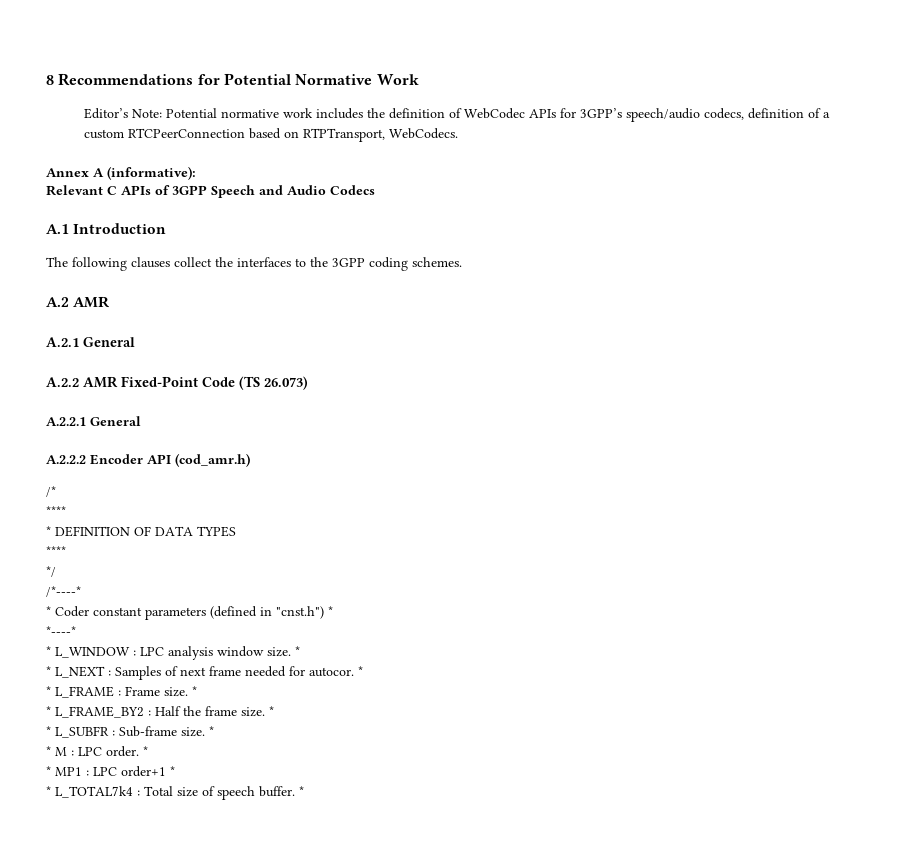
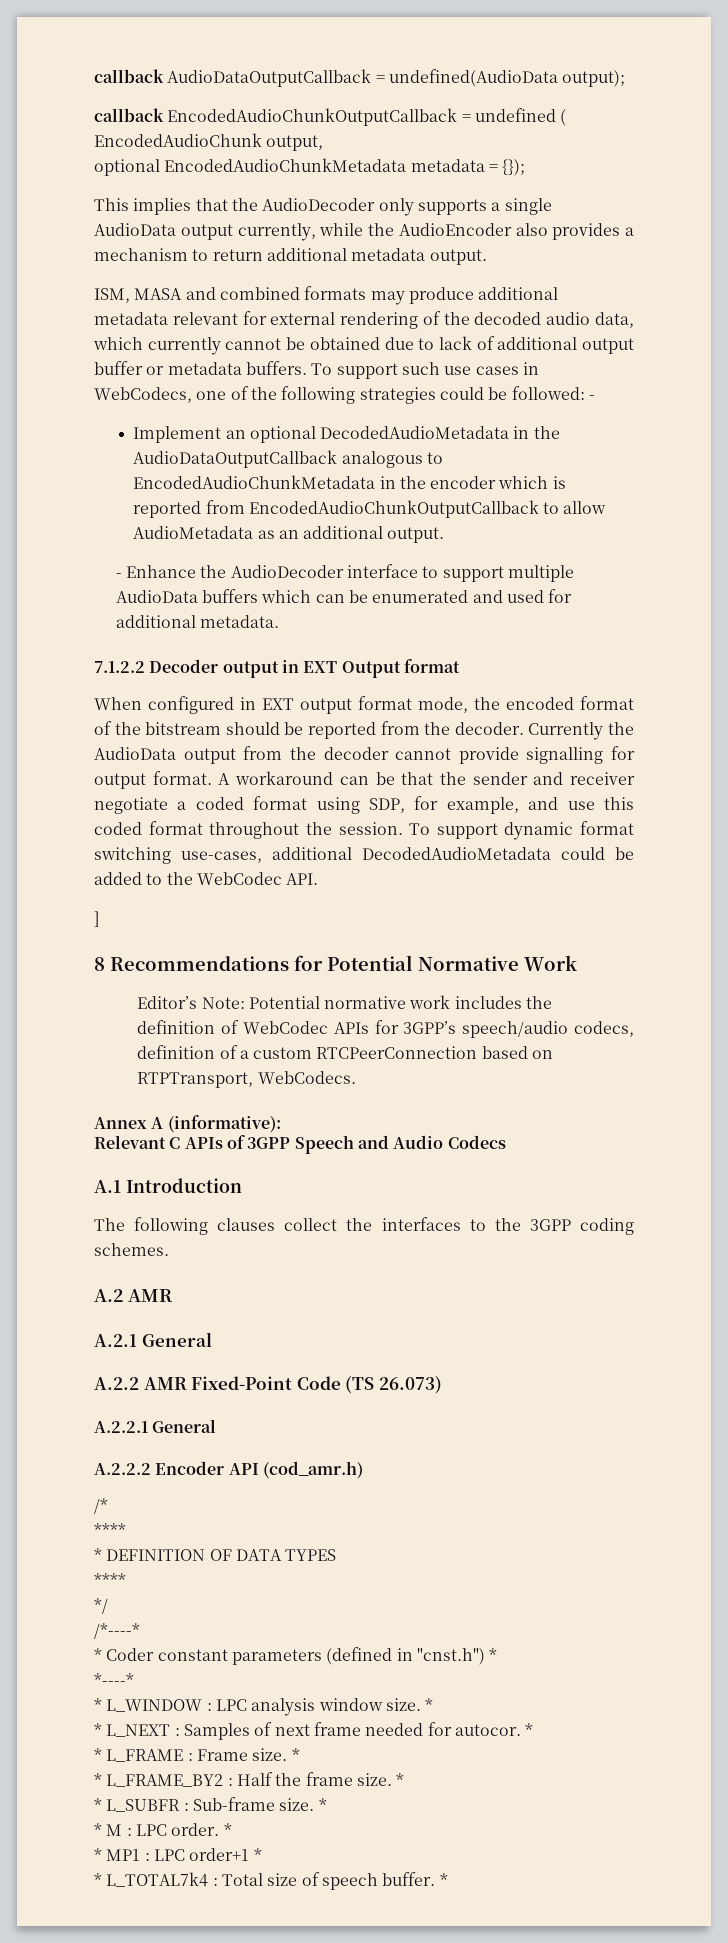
+ callback AudioDataOutputCallback = undefined(AudioData output);
+ callback EncodedAudioChunkOutputCallback = undefined ( EncodedAudioChunk output,
+ optional EncodedAudioChunkMetadata metadata = {});
+ This implies that the AudioDecoder only supports a single AudioData output currently, while the AudioEncoder also provides a mechanism to return additional metadata output.
+ ISM, MASA and combined formats may produce additional metadata relevant for external rendering of the decoded audio data, which currently cannot be obtained due to lack of additional output buffer or metadata buffers. To support such use cases in WebCodecs, one of the following strategies could be followed: -
+ Implement an optional DecodedAudioMetadata in the AudioDataOutputCallback analogous to EncodedAudioChunkMetadata in the encoder which is reported from EncodedAudioChunkOutputCallback to allow AudioMetadata as an additional output.
+ - Enhance the AudioDecoder interface to support multiple AudioData buffers which can be enumerated and used for additional metadata.
+ 7.1.2.2 Decoder output in EXT Output format
+ When configured in EXT output format mode, the encoded format of the bitstream should be reported from the decoder. Currently the AudioData output from the decoder cannot provide signalling for output format. A workaround can be that the sender and receiver negotiate a coded format using SDP, for example, and use this coded format throughout the session. To support dynamic format switching use-cases, additional DecodedAudioMetadata could be added to the WebCodec API.
+ ]

